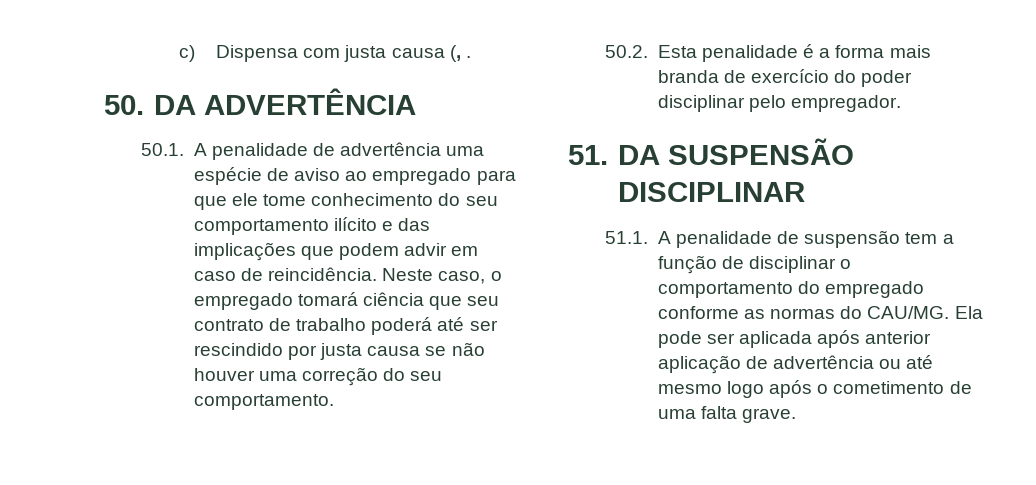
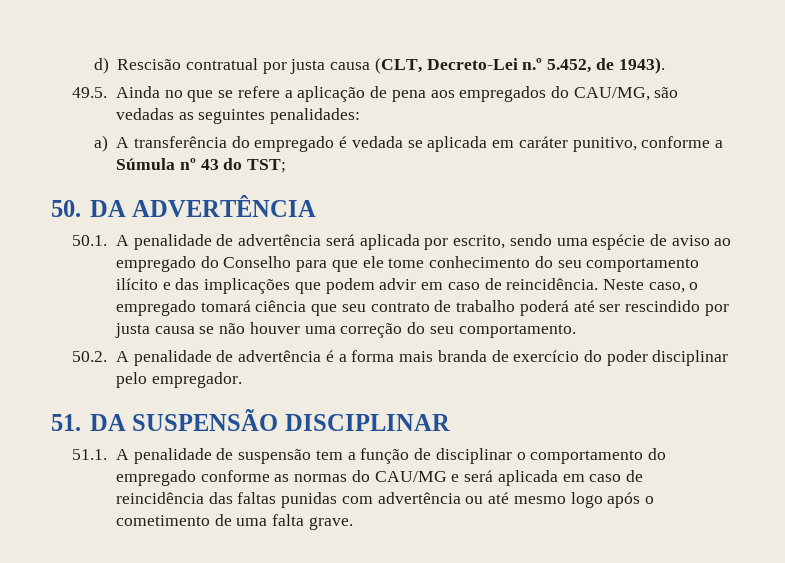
- c) Dispensa com justa causa (, .
+ d) Rescisão contratual por justa causa (CLT, Decreto-Lei n.º 5.452, de 1943).
+ 49.5. Ainda no que se refere a aplicação de pena aos empregados do CAU/MG, são vedadas as seguintes penalidades:
+ a) A transferência do empregado é vedada se aplicada em caráter punitivo, conforme a Súmula nº 43 do TST;
- 50.1. A penalidade de advertência uma espécie de aviso ao empregado para que ele tome conhecimento do seu comportamento ilícito e das implicações que podem advir em caso de reincidência.
+ 50.1. A penalidade de advertência será aplicada por escrito, sendo uma espécie de aviso ao empregado do Conselho para que ele tome conhecimento do seu comportamento ilícito e das implicações que podem advir em caso de reincidência.
- 50.2. Esta penalidade é a forma mais branda de exercício do poder disciplinar pelo empregador.
+ 50.2. A penalidade de advertência é a forma mais branda de exercício do poder disciplinar pelo empregador.
- 51.1. A penalidade de suspensão tem a função de disciplinar o comportamento do empregado conforme as normas do CAU/MG. Ela pode ser aplicada após anterior aplicação de advertência ou até mesmo logo após o cometimento de uma falta grave.
+ 51.1. A penalidade de suspensão tem a função de disciplinar o comportamento do empregado conforme as normas do CAU/MG e será aplicada em caso de reincidência das faltas punidas com advertência ou até mesmo logo após o cometimento de uma falta grave.

